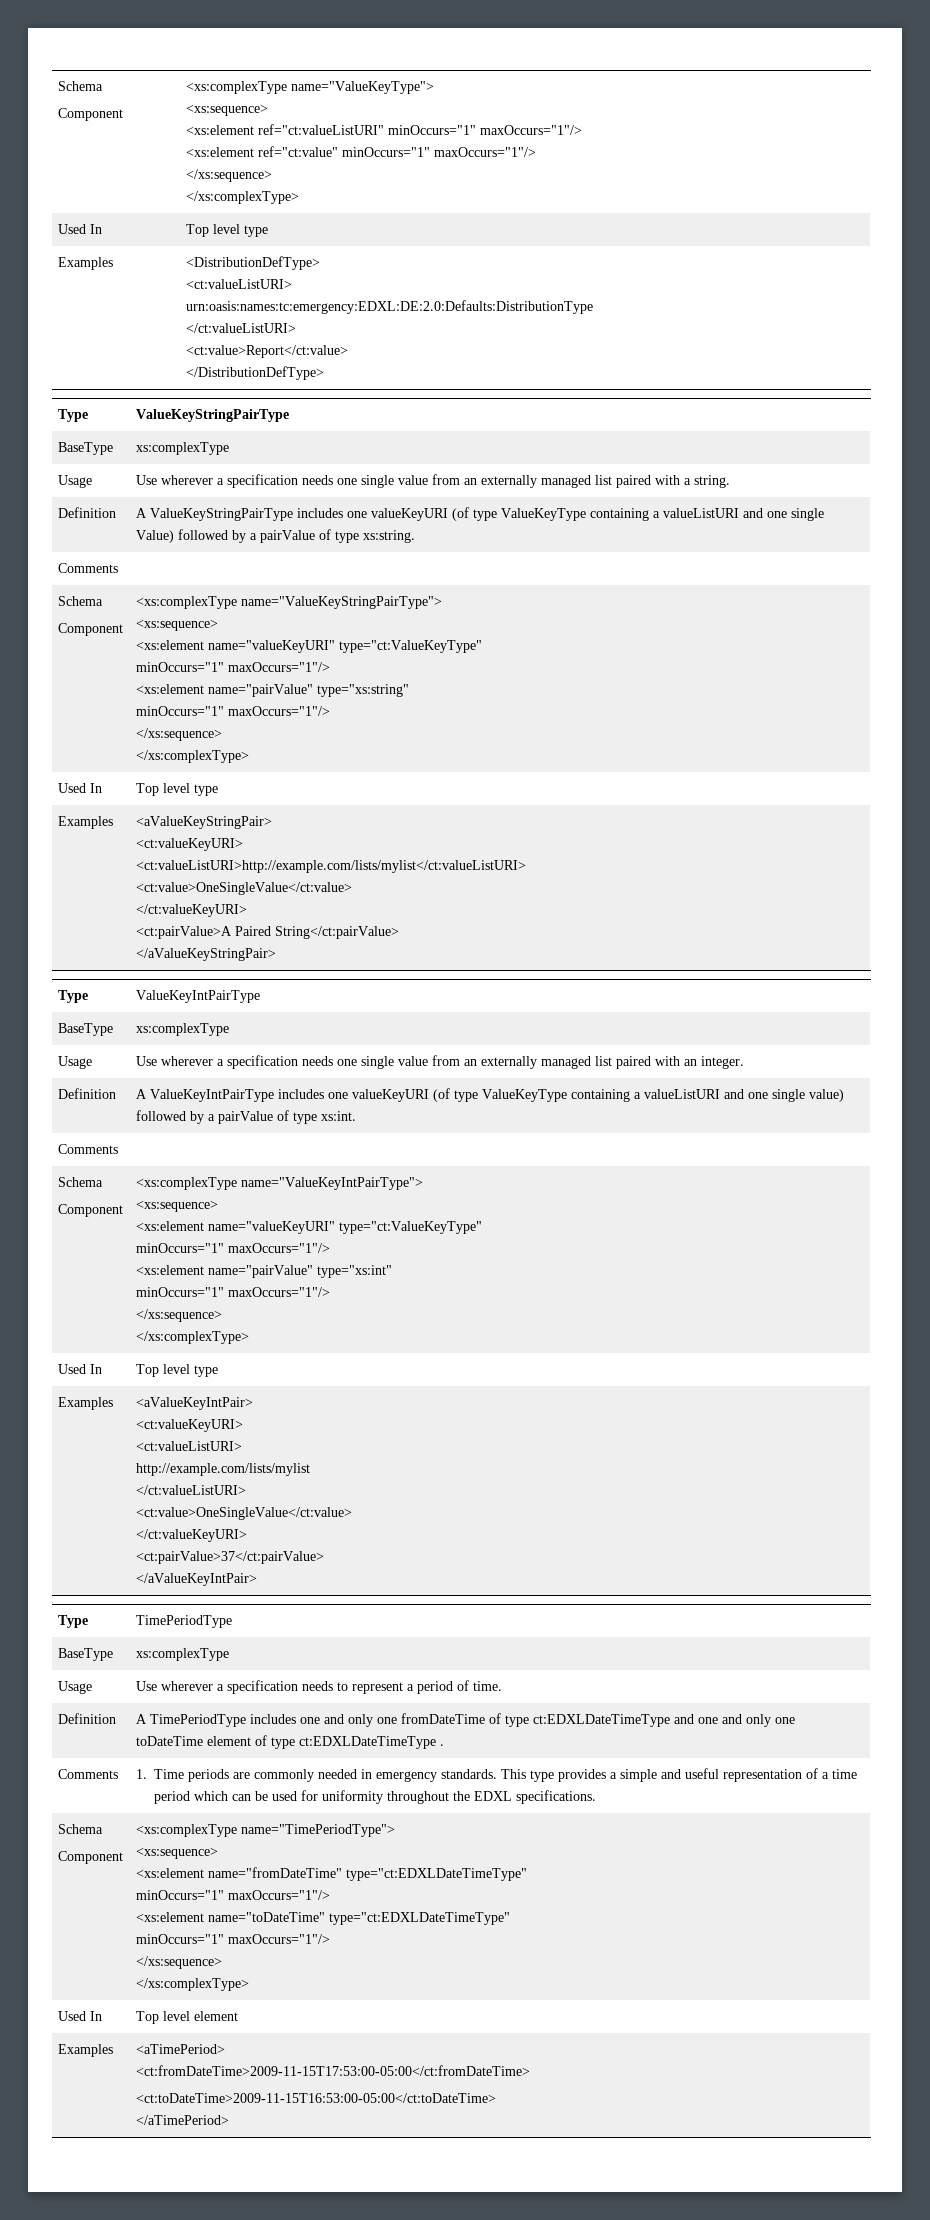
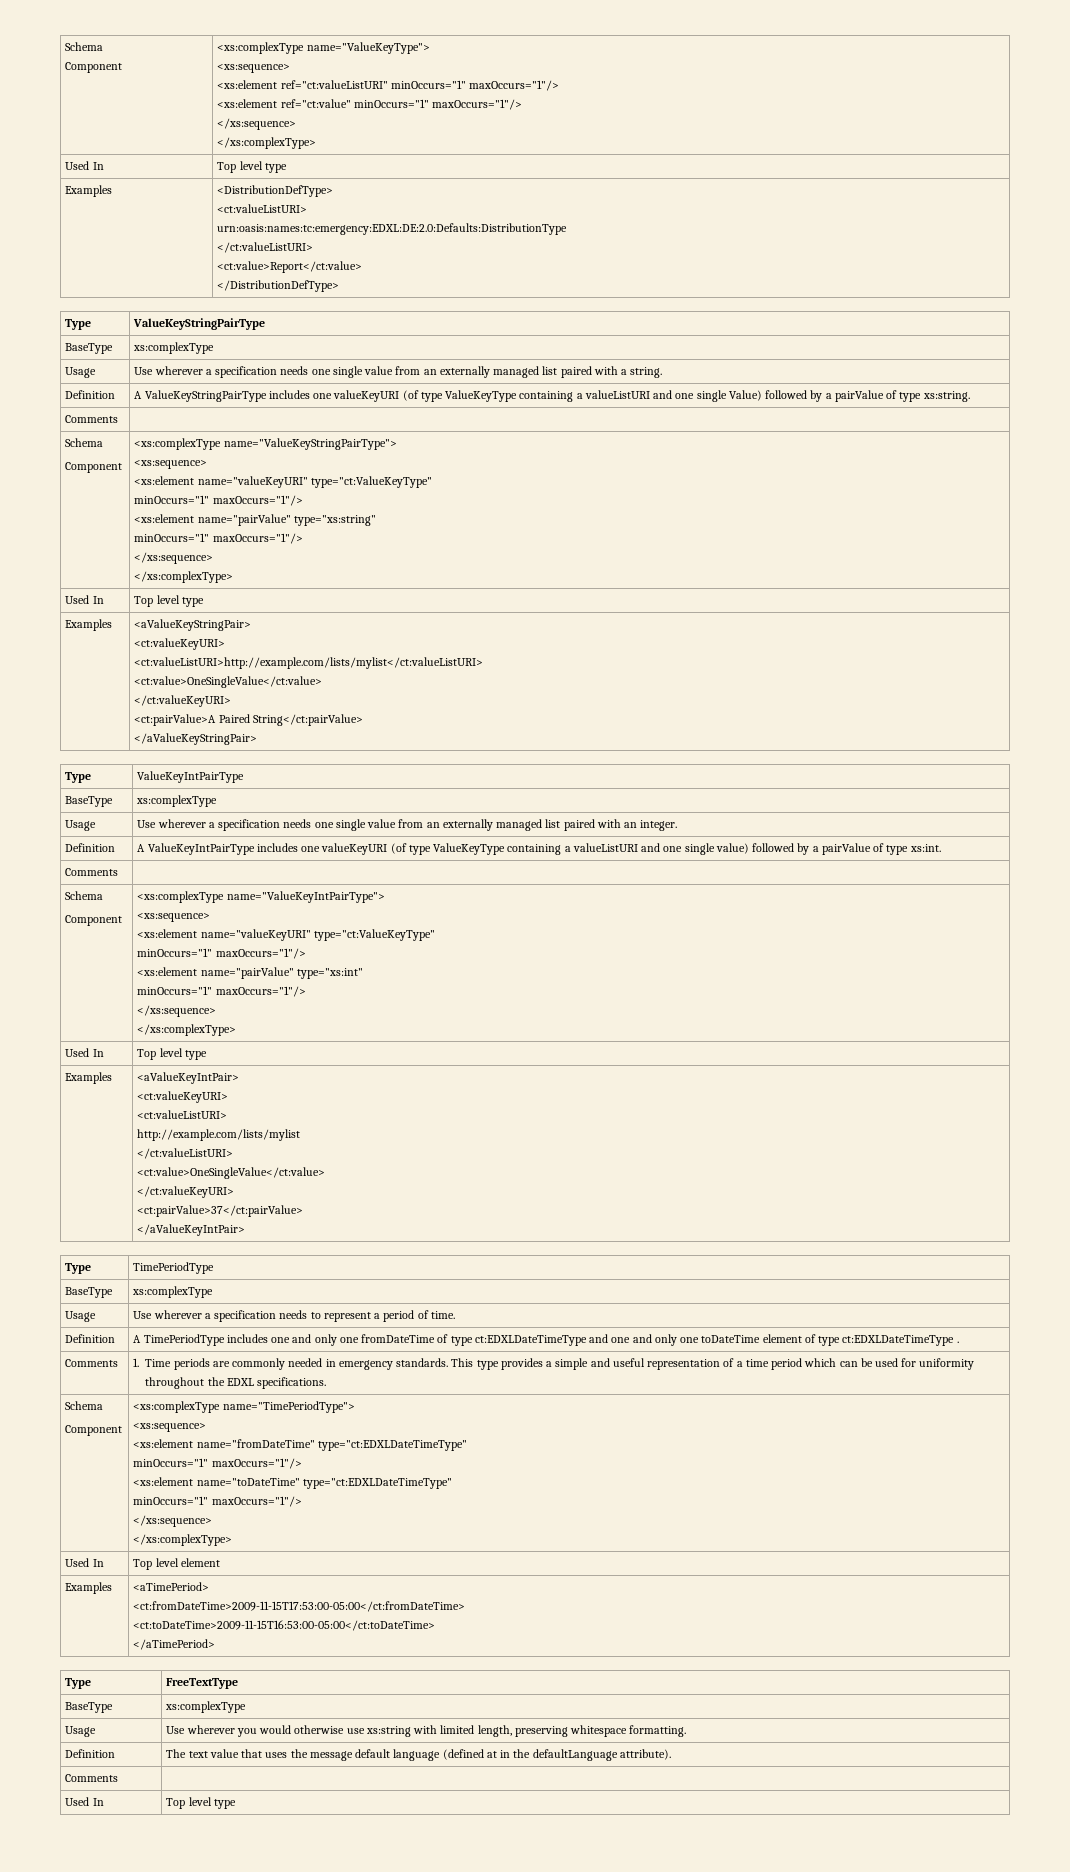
+ Type | FreeTextType
+ BaseType | xs:complexType
+ Usage | Use wherever you would otherwise use xs:string with limited length, preserving whitespace formatting.
+ Definition | The text value that uses the message default language (defined at in the defaultLanguage attribute).
+ Comments |
+ Used In | Top level type

